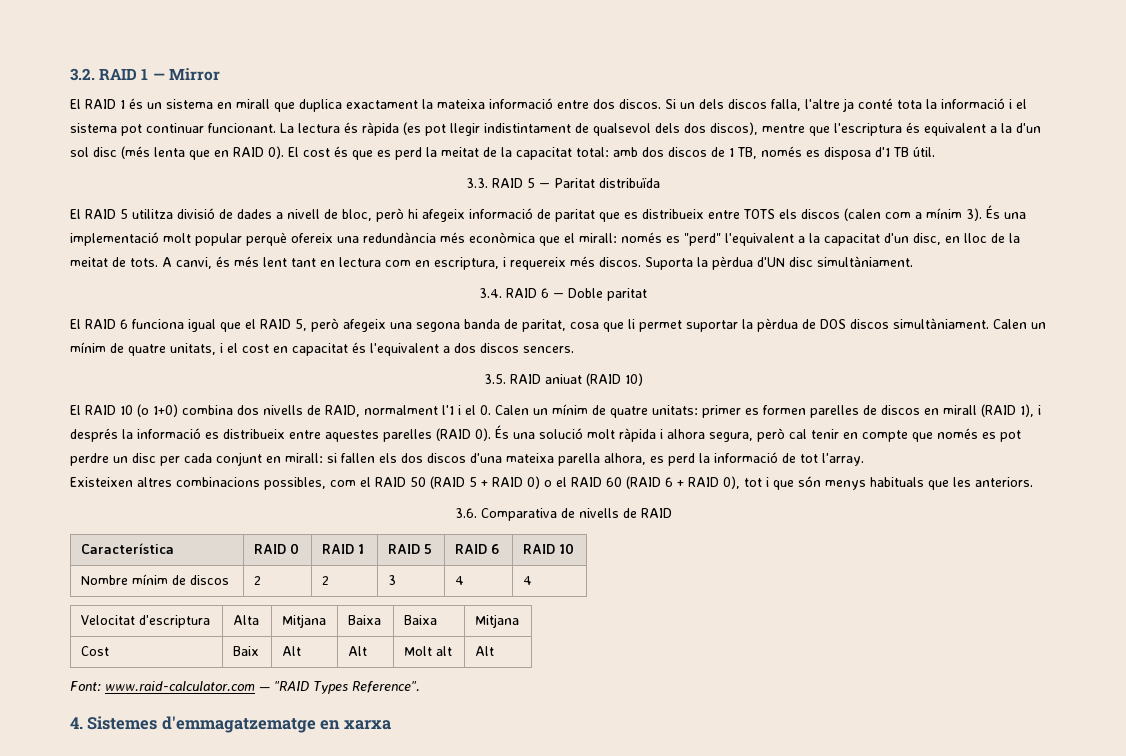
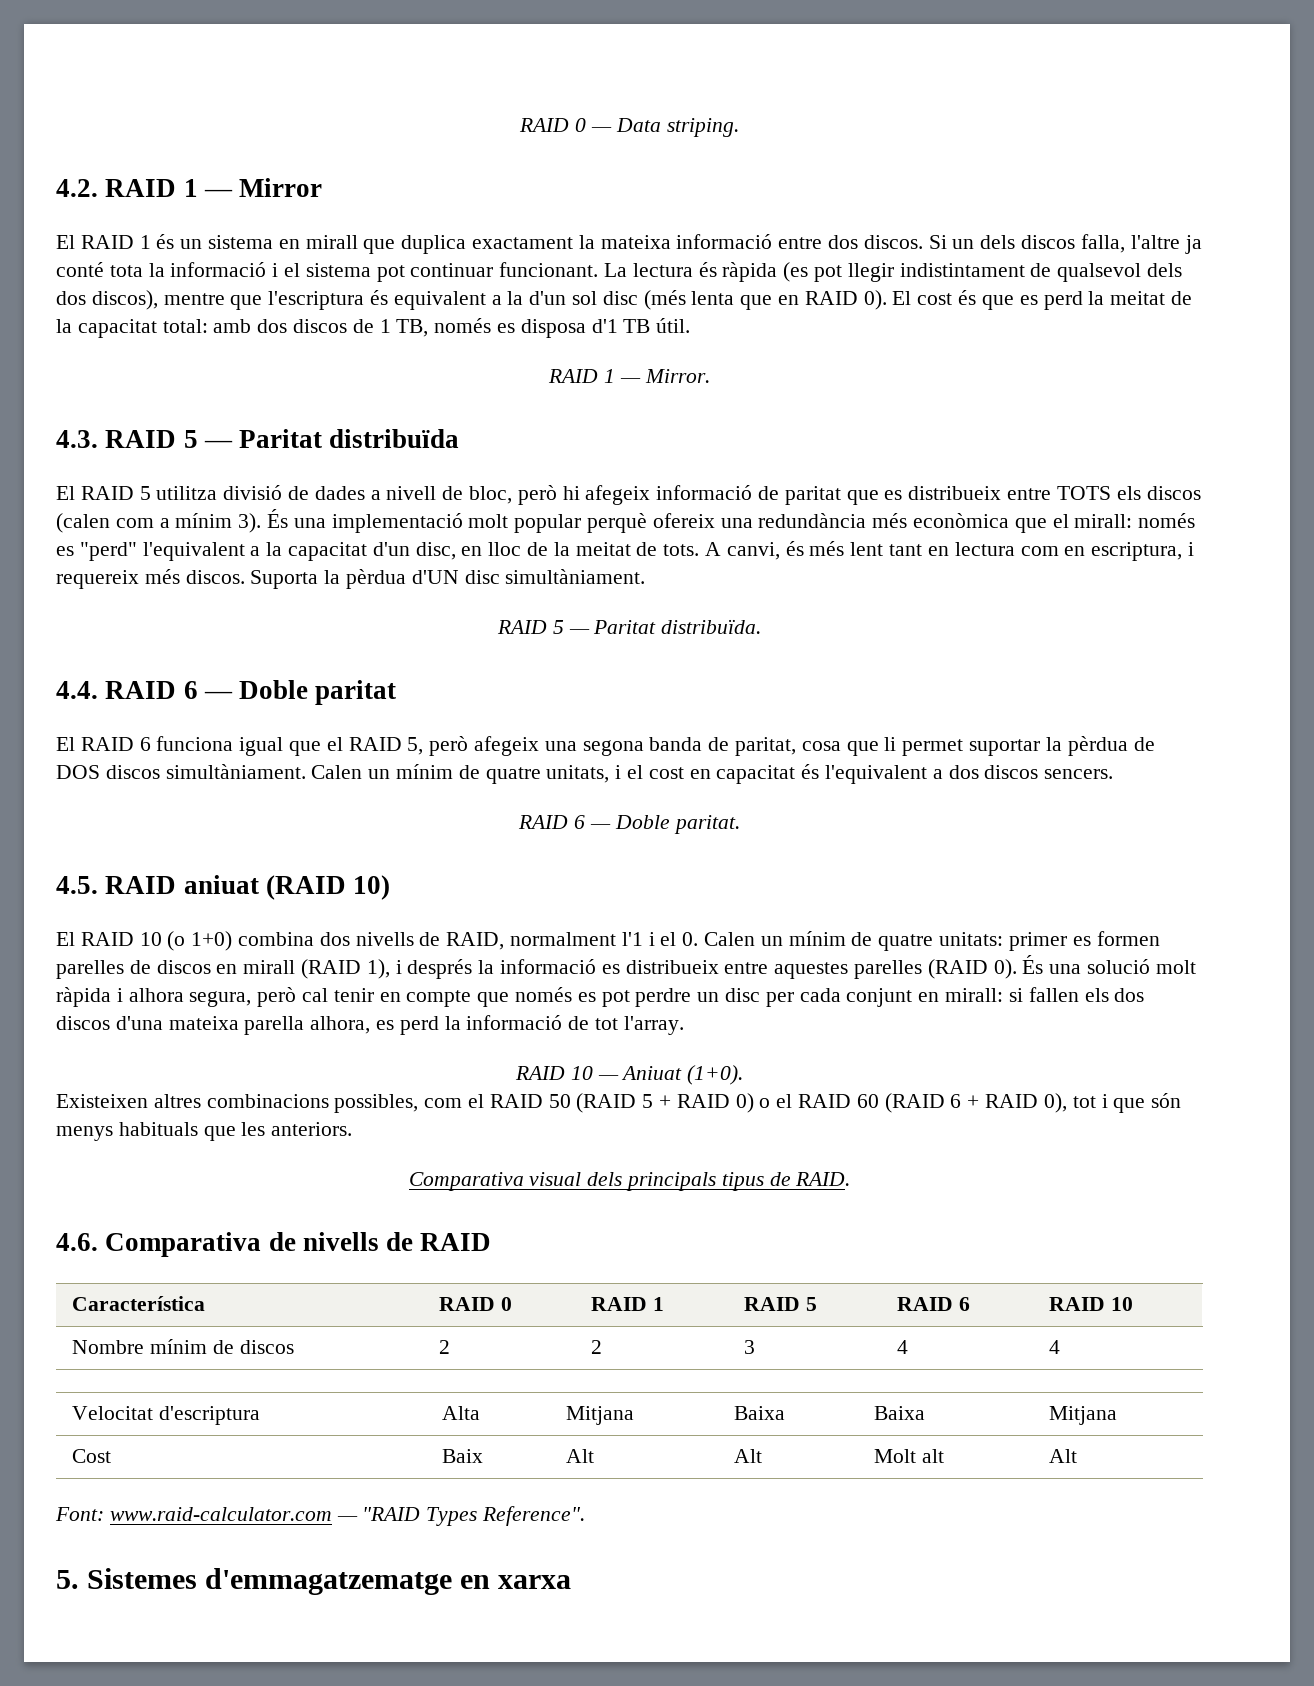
- 3.2. RAID 1 — Mirror
+ RAID 0 — Data striping.
+ 4.2. RAID 1 — Mirror
- 3.3. RAID 5 — Paritat distribuïda
+ RAID 1 — Mirror.
+ 4.3. RAID 5 — Paritat distribuïda
- 3.4. RAID 6 — Doble paritat
+ RAID 5 — Paritat distribuïda.
+ 4.4. RAID 6 — Doble paritat
- 3.5. RAID aniuat (RAID 10)
+ RAID 6 — Doble paritat.
+ 4.5. RAID aniuat (RAID 10)
+ RAID 10 — Aniuat (1+0).
- 3.6. Comparativa de nivells de RAID
+ Comparativa visual dels principals tipus de RAID.
+ 4.6. Comparativa de nivells de RAID
- 4. Sistemes d'emmagatzematge en xarxa
+ 5. Sistemes d'emmagatzematge en xarxa

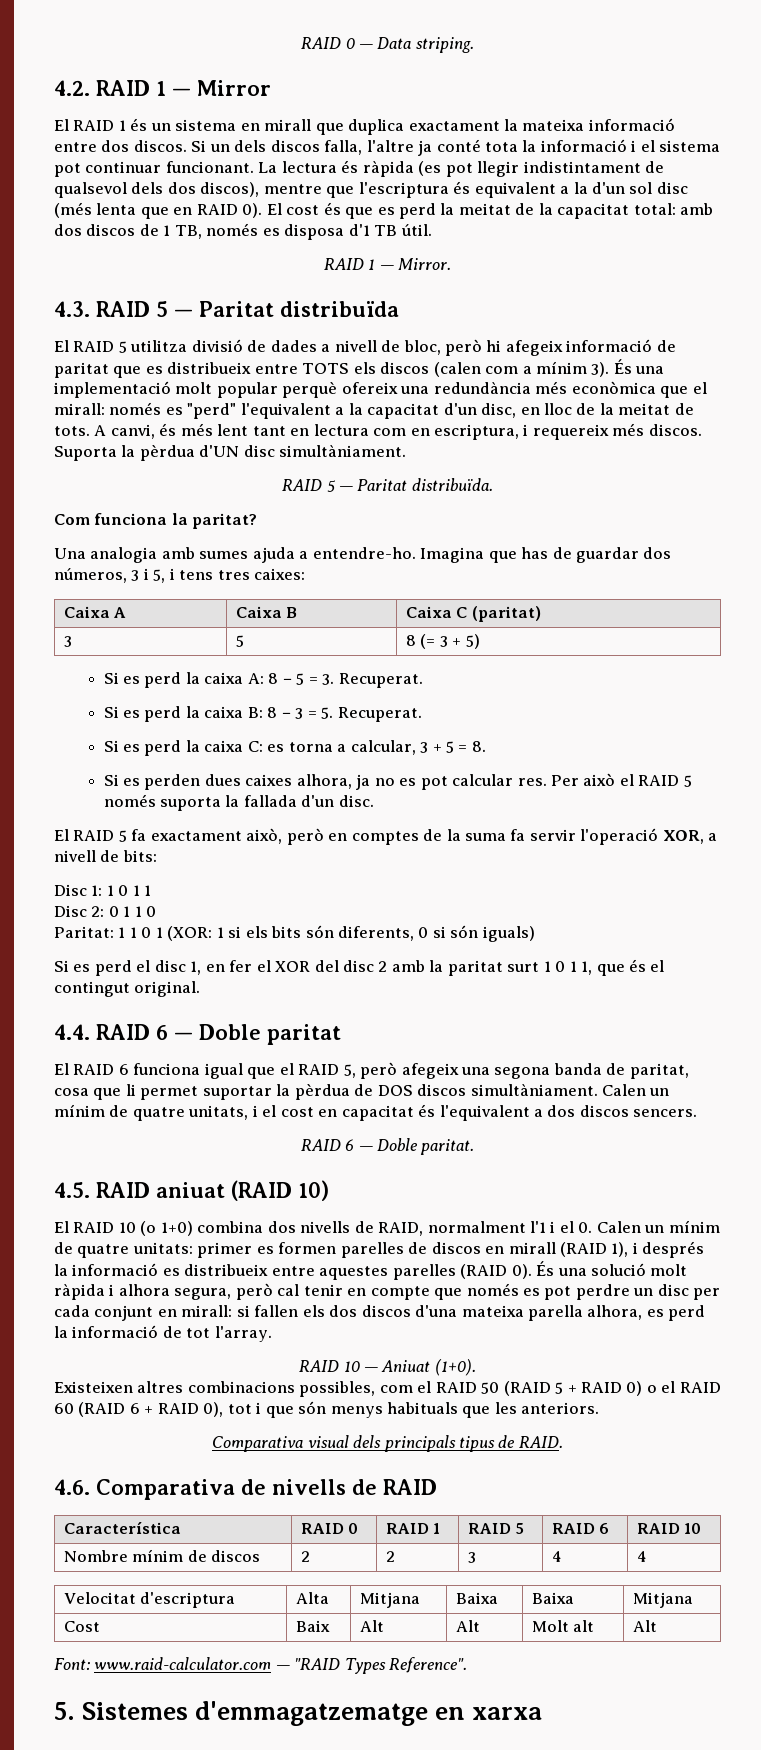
+ Com funciona la paritat?
+ Una analogia amb sumes ajuda a entendre-ho. Imagina que has de guardar dos números, 3 i 5, i tens tres caixes:
+ Caixa A | Caixa B | Caixa C (paritat)
+ 3 | 5 | 8 (= 3 + 5)
+ Si es perd la caixa A: 8 − 5 = 3. Recuperat.
+ Si es perd la caixa B: 8 − 3 = 5. Recuperat.
+ Si es perd la caixa C: es torna a calcular, 3 + 5 = 8.
+ Si es perden dues caixes alhora, ja no es pot calcular res. Per això el RAID 5 només suporta la fallada d'un disc.
+ El RAID 5 fa exactament això, però en comptes de la suma fa servir l'operació XOR, a nivell de bits:
+ Disc 1: 1 0 1 1
+ Disc 2: 0 1 1 0
+ Paritat: 1 1 0 1 (XOR: 1 si els bits són diferents, 0 si són iguals)
+ Si es perd el disc 1, en fer el XOR del disc 2 amb la paritat surt 1 0 1 1, que és el contingut original.

